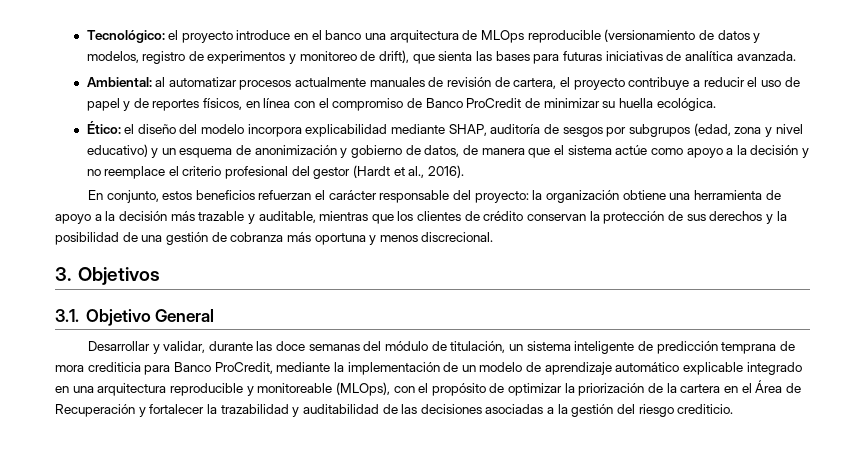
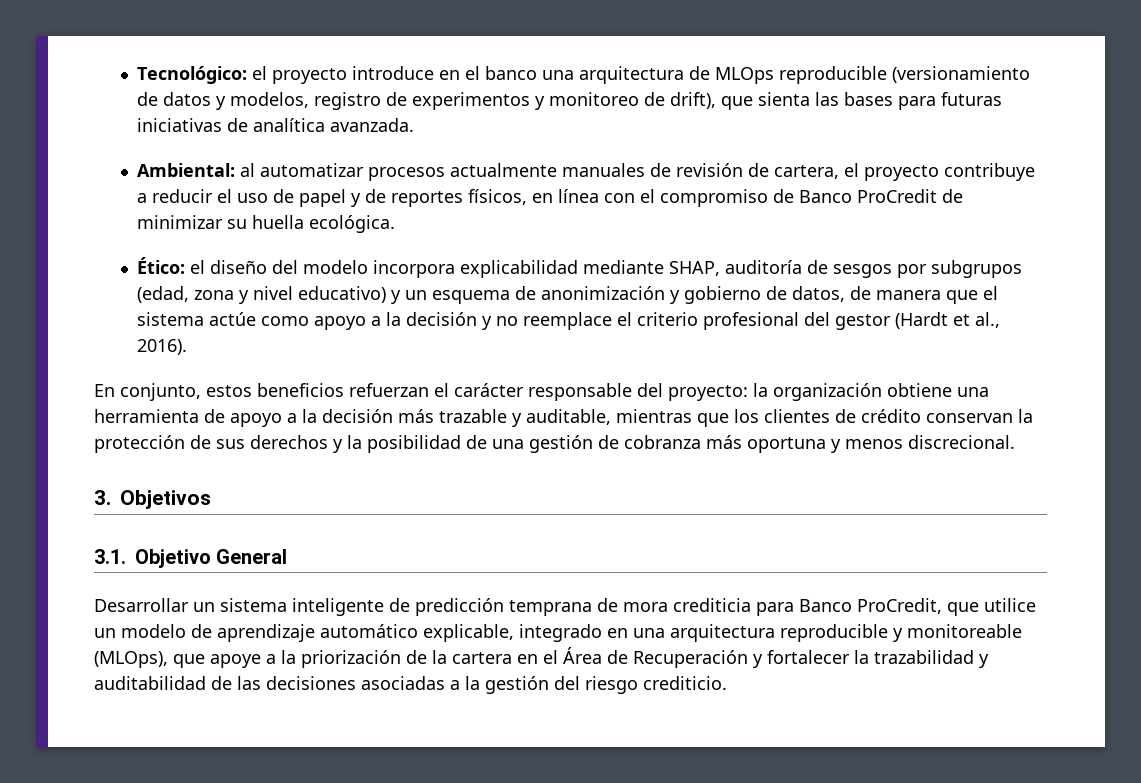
- Desarrollar y validar, durante las doce semanas del módulo de titulación, un sistema inteligente de predicción temprana de mora crediticia para Banco ProCredit, mediante la implementación de un modelo de aprendizaje automático explicable integrado en una arquitectura reproducible y monitoreable (MLOps), con el propósito de optimizar la priorización de la cartera en el Área de Recuperación y fortalecer la trazabilidad y auditabilidad de las decisiones asociadas a la gestión del riesgo crediticio.
+ Desarrollar un sistema inteligente de predicción temprana de mora crediticia para Banco ProCredit, que utilice un modelo de aprendizaje automático explicable, integrado en una arquitectura reproducible y monitoreable (MLOps), que apoye a la priorización de la cartera en el Área de Recuperación y fortalecer la trazabilidad y auditabilidad de las decisiones asociadas a la gestión del riesgo crediticio.

